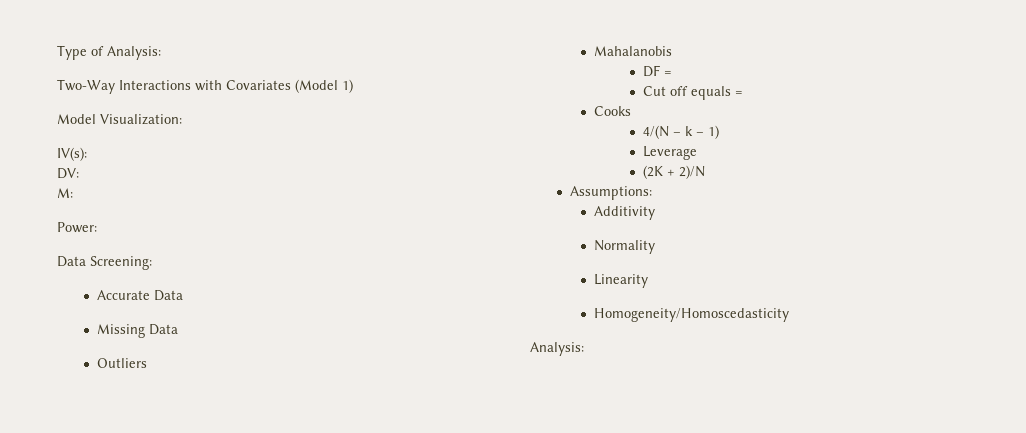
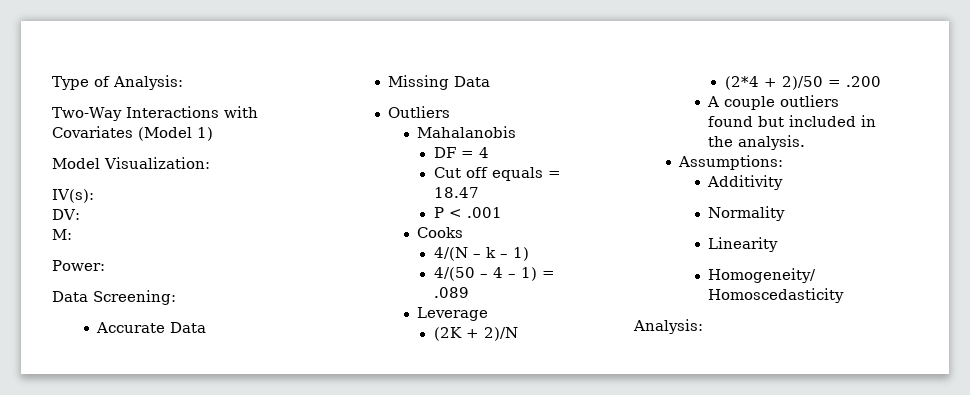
- DF =
+ DF = 4
- Cut off equals =
+ Cut off equals = 18.47
+ P < .001
+ 4/(50 – 4 – 1) = .089
  Leverage
  (2K + 2)/N
+ (2*4 + 2)/50 = .200
+ A couple outliers found but included in the analysis.

